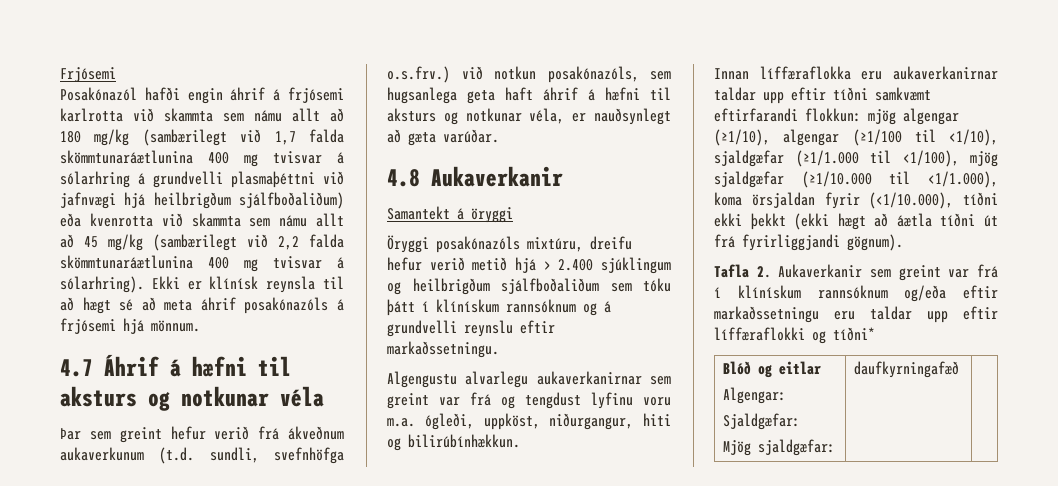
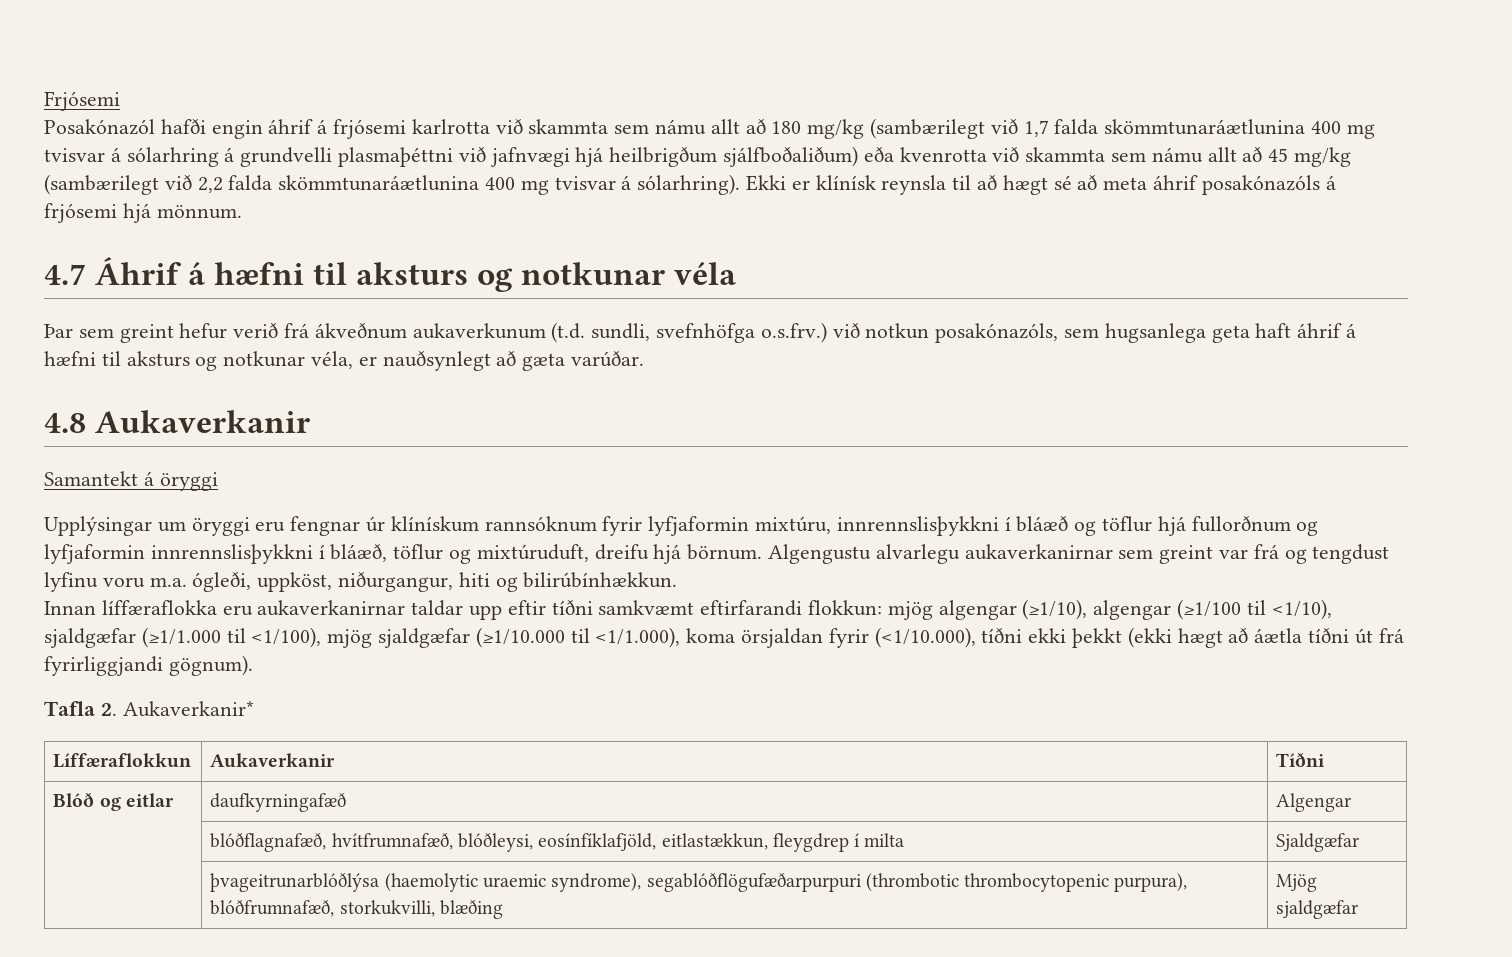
- Öryggi posakónazóls mixtúru, dreifu hefur verið metið hjá > 2.400 sjúklingum og heilbrigðum sjálfboðaliðum sem tóku þátt í klínískum rannsóknum og á grundvelli reynslu eftir markaðssetningu.
- Algengustu alvarlegu aukaverkanirnar sem greint var frá og tengdust lyfinu voru m.a. ógleði, uppköst, niðurgangur, hiti og bilirúbínhækkun.
+ Upplýsingar um öryggi eru fengnar úr klínískum rannsóknum fyrir lyfjaformin mixtúru, innrennslisþykkni í bláæð og töflur hjá fullorðnum og lyfjaformin innrennslisþykkni í bláæð, töflur og mixtúruduft, dreifu hjá börnum. Algengustu alvarlegu aukaverkanirnar sem greint var frá og tengdust lyfinu voru m.a. ógleði, uppköst, niðurgangur, hiti og bilirúbínhækkun.
- Tafla 2. Aukaverkanir sem greint var frá í klínískum rannsóknum og/eða eftir markaðssetningu eru taldar upp eftir líffæraflokki og tíðni*
- Blóð og eitlar
- Algengar:
- Sjaldgæfar:
- Mjög sjaldgæfar: | daufkyrningafæð |
+ Tafla 2. Aukaverkanir*
+ Líffæraflokkun | Aukaverkanir | Tíðni
+ Blóð og eitlar | daufkyrningafæð | Algengar
+ | blóðflagnafæð, hvítfrumnafæð, blóðleysi, eosínfíklafjöld, eitlastækkun, fleygdrep í milta | Sjaldgæfar
+ | þvageitrunarblóðlýsa (haemolytic uraemic syndrome), segablóðflögufæðarpurpuri (thrombotic thrombocytopenic purpura), blóðfrumnafæð, storkukvilli, blæðing | Mjög sjaldgæfar

